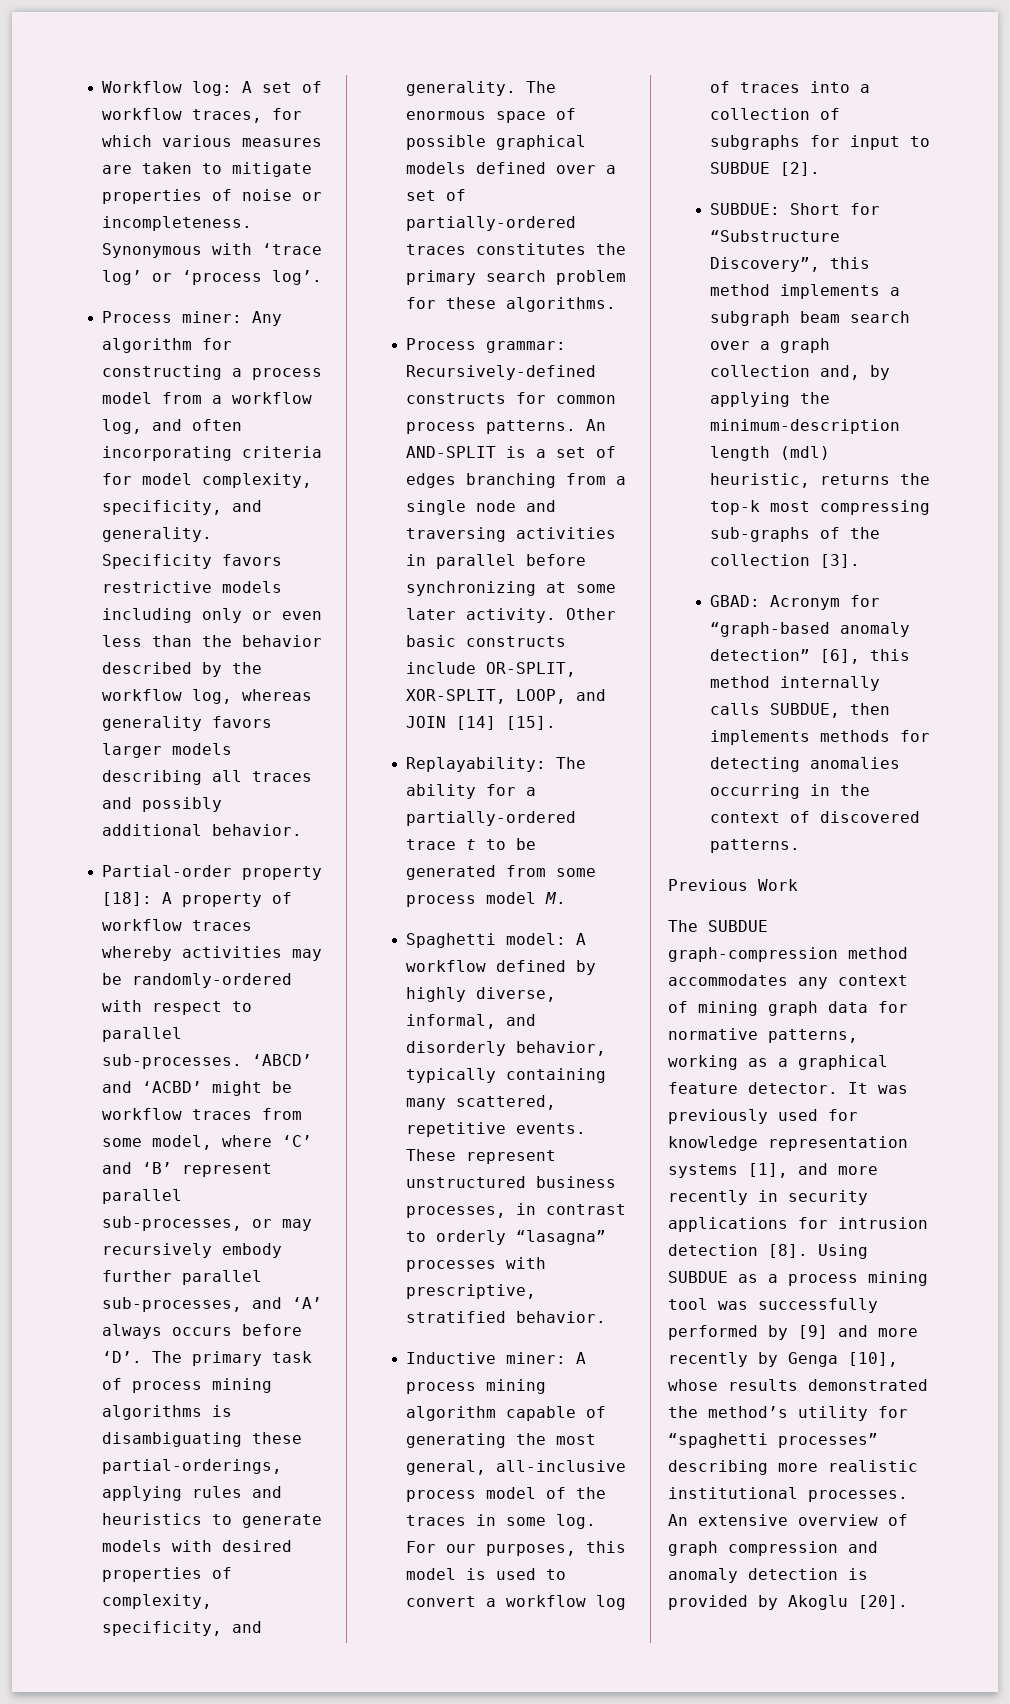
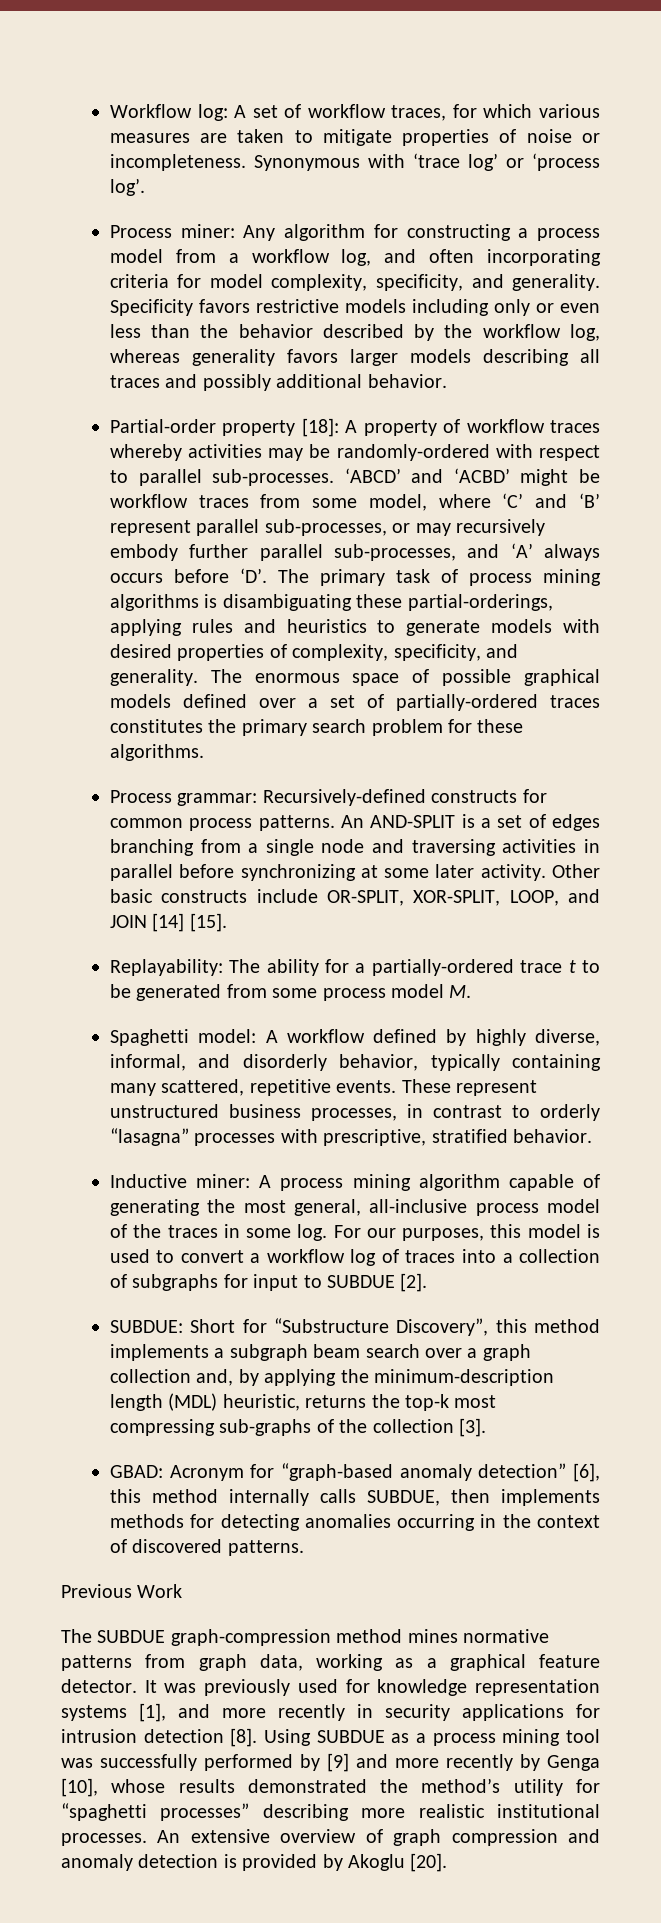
- SUBDUE: Short for “Substructure Discovery”, this method implements a subgraph beam search over a graph collection and, by applying the minimum-description length (mdl) heuristic, returns the top-k most compressing sub-graphs of the collection [3].
+ SUBDUE: Short for “Substructure Discovery”, this method implements a subgraph beam search over a graph collection and, by applying the minimum-description length (MDL) heuristic, returns the top-k most compressing sub-graphs of the collection [3].
- The SUBDUE graph-compression method accommodates any context of mining graph data for normative patterns, working as a graphical feature detector.
+ The SUBDUE graph-compression method mines normative patterns from graph data, working as a graphical feature detector.

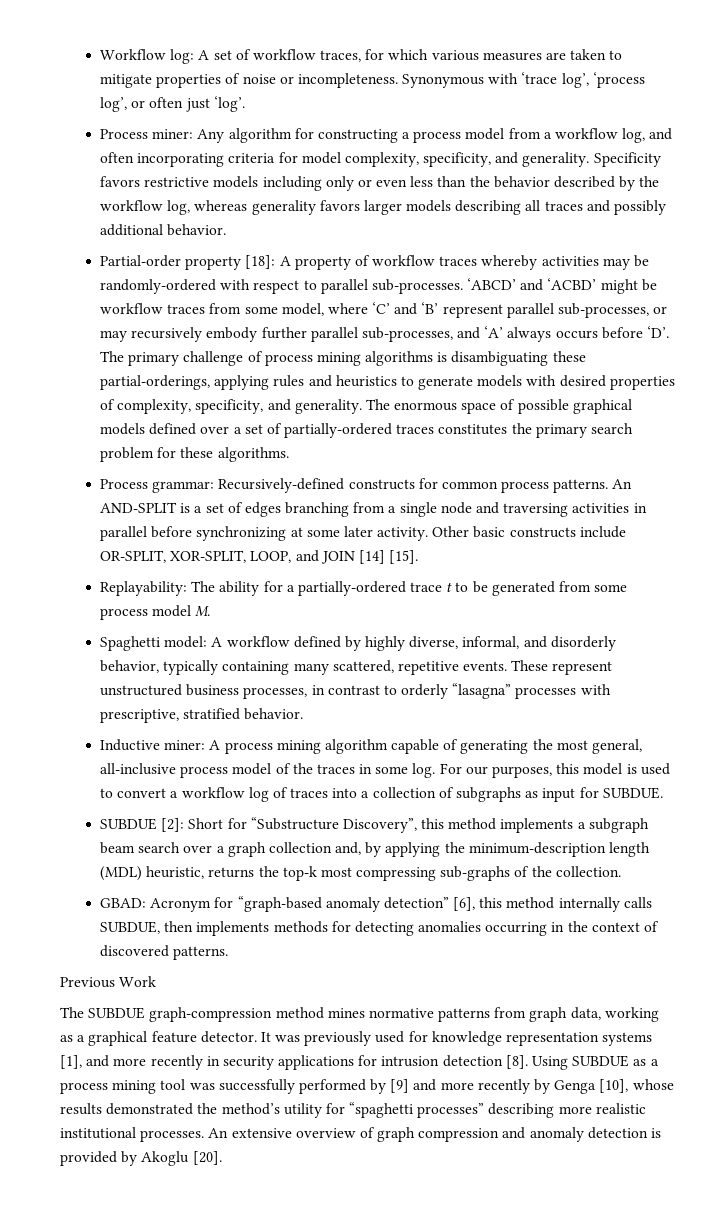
- Synonymous with ‘trace log’ or ‘process log’.
+ Synonymous with ‘trace log’, ‘process log’, or often just ‘log’.
- ‘ABCD’ and ‘ACBD’ might be workflow traces from some model, where ‘C’ and ‘B’ represent parallel sub-processes, or may recursively embody further parallel sub-processes, and ‘A’ always occurs before ‘D’. The primary task of process mining algorithms is disambiguating these partial-orderings, applying rules and heuristics to generate models with desired properties of complexity, specificity, and generality.
+ ‘ABCD’ and ‘ACBD’ might be workflow traces from some model, where ‘C’ and ‘B’ represent parallel sub-processes, or may recursively embody further parallel sub-processes, and ‘A’ always occurs before ‘D’. The primary challenge of process mining algorithms is disambiguating these partial-orderings, applying rules and heuristics to generate models with desired properties of complexity, specificity, and generality.
- For our purposes, this model is used to convert a workflow log of traces into a collection of subgraphs for input to SUBDUE [2].
- SUBDUE: Short for “Substructure Discovery”, this method implements a subgraph beam search over a graph collection and, by applying the minimum-description length (MDL) heuristic, returns the top-k most compressing sub-graphs of the collection [3].
+ For our purposes, this model is used to convert a workflow log of traces into a collection of subgraphs as input for SUBDUE.
+ SUBDUE [2]: Short for “Substructure Discovery”, this method implements a subgraph beam search over a graph collection and, by applying the minimum-description length (MDL) heuristic, returns the top-k most compressing sub-graphs of the collection.

